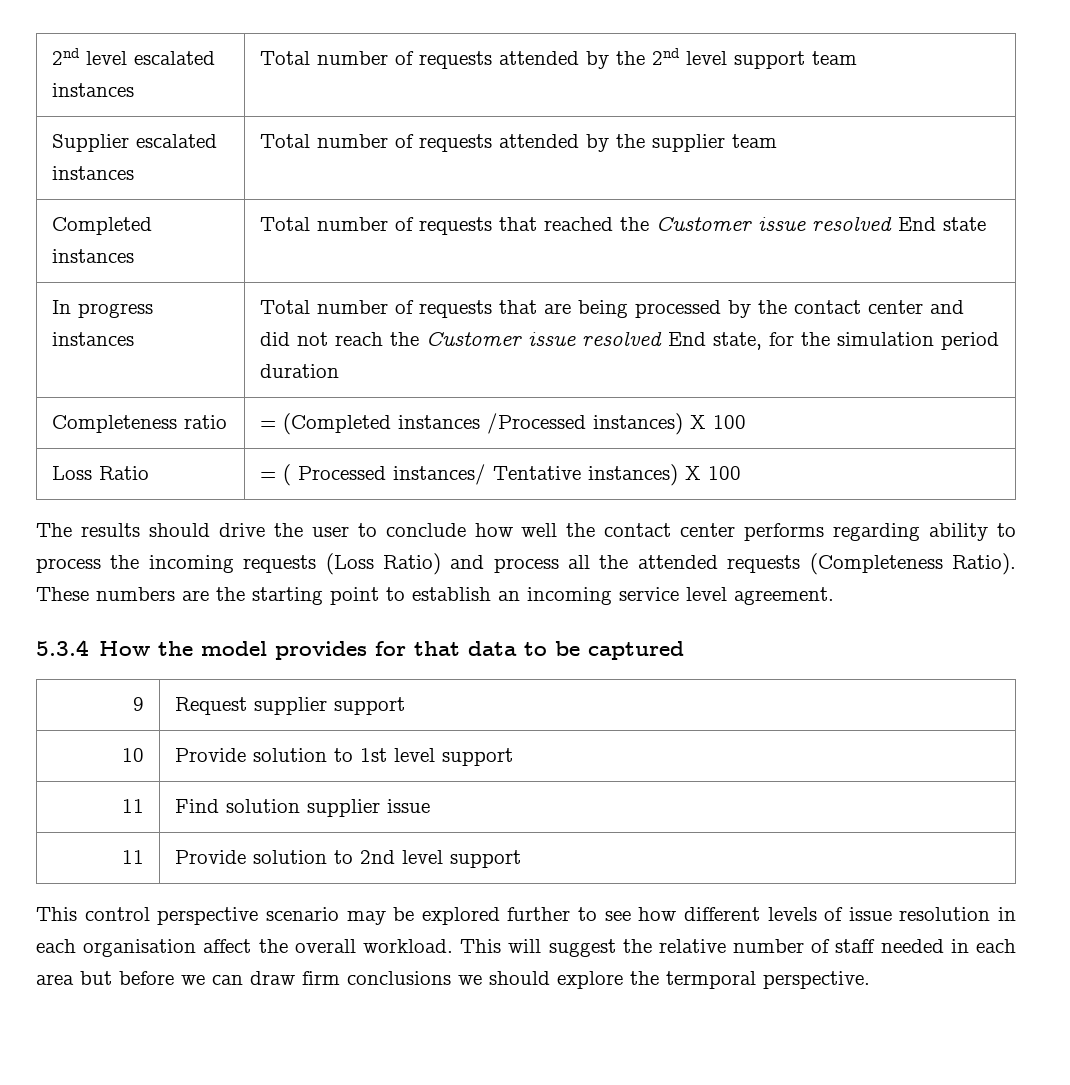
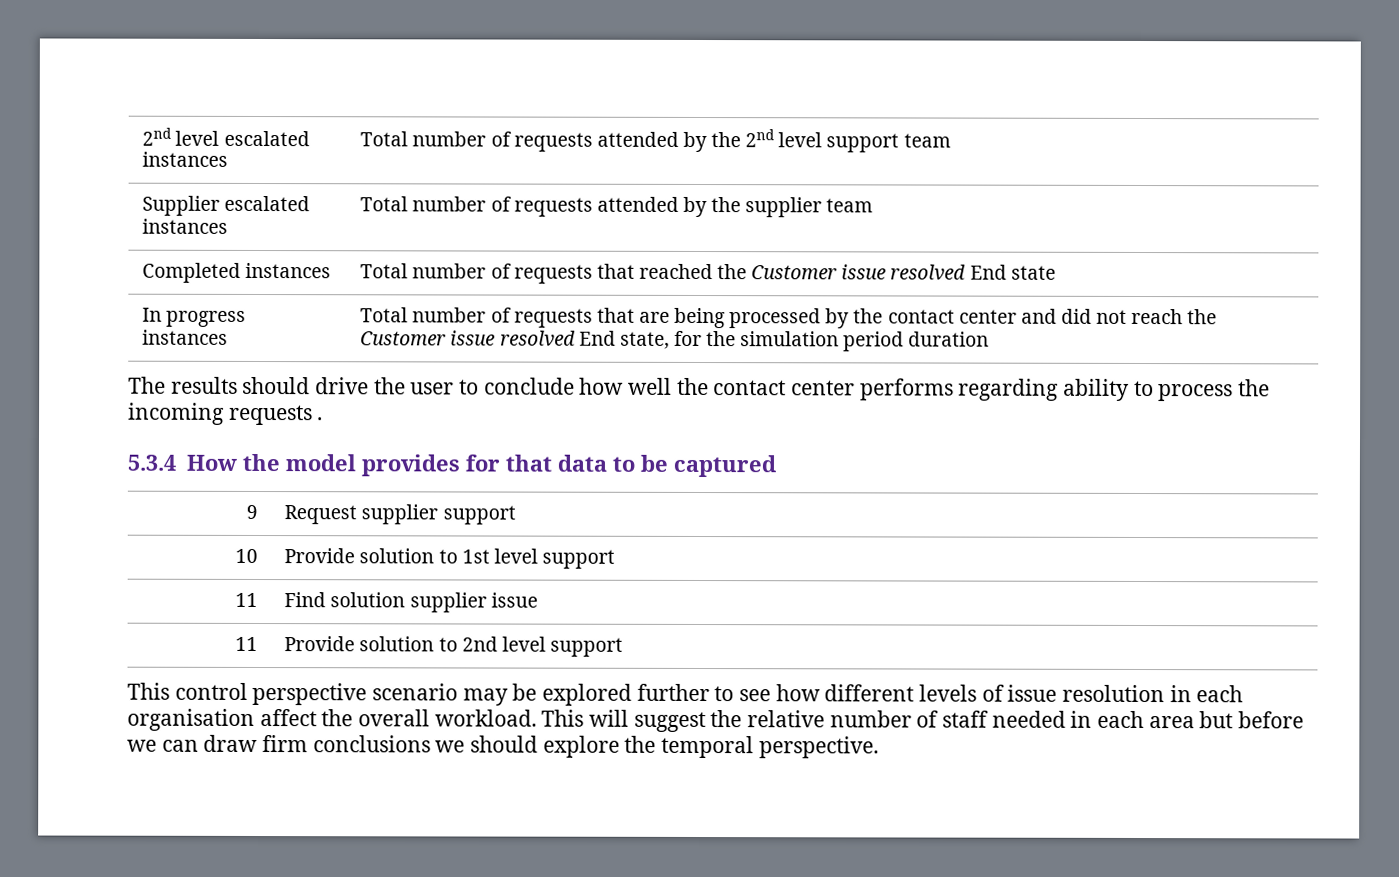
- Completeness ratio | = (Completed instances /Processed instances) X 100
- Loss Ratio | = ( Processed instances/ Tentative instances) X 100
- The results should drive the user to conclude how well the contact center performs regarding ability to process the incoming requests (Loss Ratio) and process all the attended requests (Completeness Ratio). These numbers are the starting point to establish an incoming service level agreement.
+ The results should drive the user to conclude how well the contact center performs regarding ability to process the incoming requests .
- This will suggest the relative number of staff needed in each area but before we can draw firm conclusions we should explore the termporal perspective.
+ This will suggest the relative number of staff needed in each area but before we can draw firm conclusions we should explore the temporal perspective.

